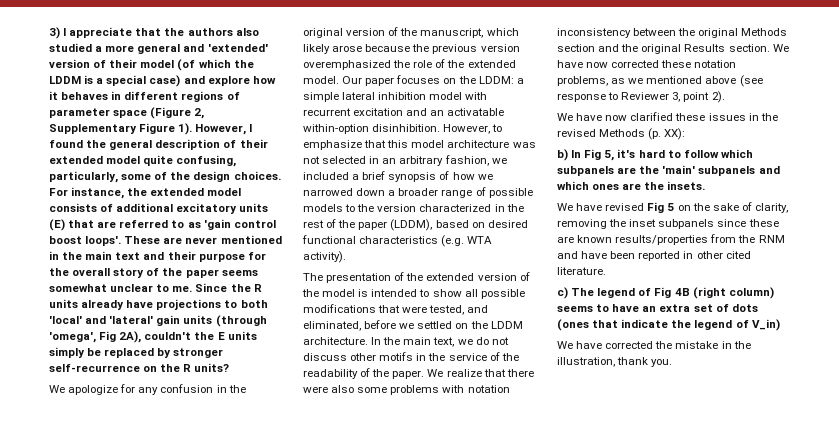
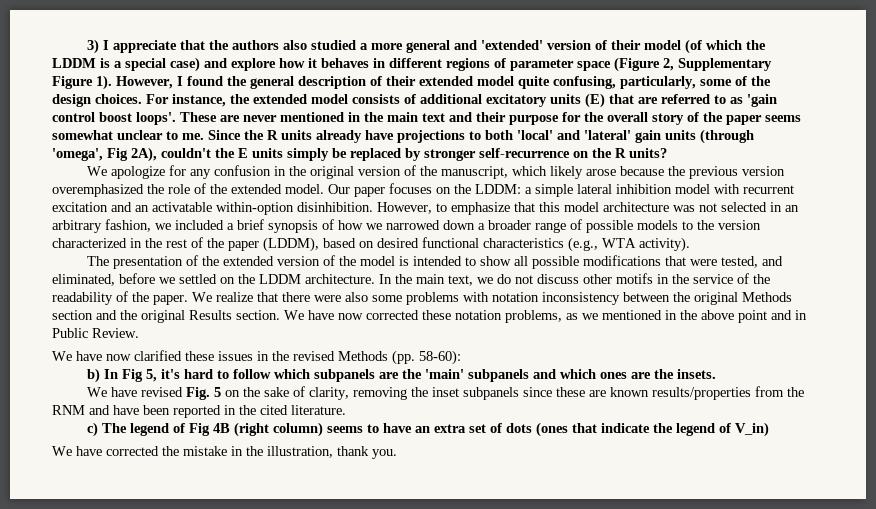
- However, to emphasize that this model architecture was not selected in an arbitrary fashion, we included a brief synopsis of how we narrowed down a broader range of possible models to the version characterized in the rest of the paper (LDDM), based on desired functional characteristics (e.g. WTA activity).
+ However, to emphasize that this model architecture was not selected in an arbitrary fashion, we included a brief synopsis of how we narrowed down a broader range of possible models to the version characterized in the rest of the paper (LDDM), based on desired functional characteristics (e.g., WTA activity).
- We have now corrected these notation problems, as we mentioned above (see response to Reviewer 3, point 2).
+ We have now corrected these notation problems, as we mentioned in the above point and in Public Review.
- We have now clarified these issues in the revised Methods (p. XX):
+ We have now clarified these issues in the revised Methods (pp. 58-60):
- We have revised Fig 5 on the sake of clarity, removing the inset subpanels since these are known results/properties from the RNM and have been reported in other cited literature.
+ We have revised Fig. 5 on the sake of clarity, removing the inset subpanels since these are known results/properties from the RNM and have been reported in the cited literature.

